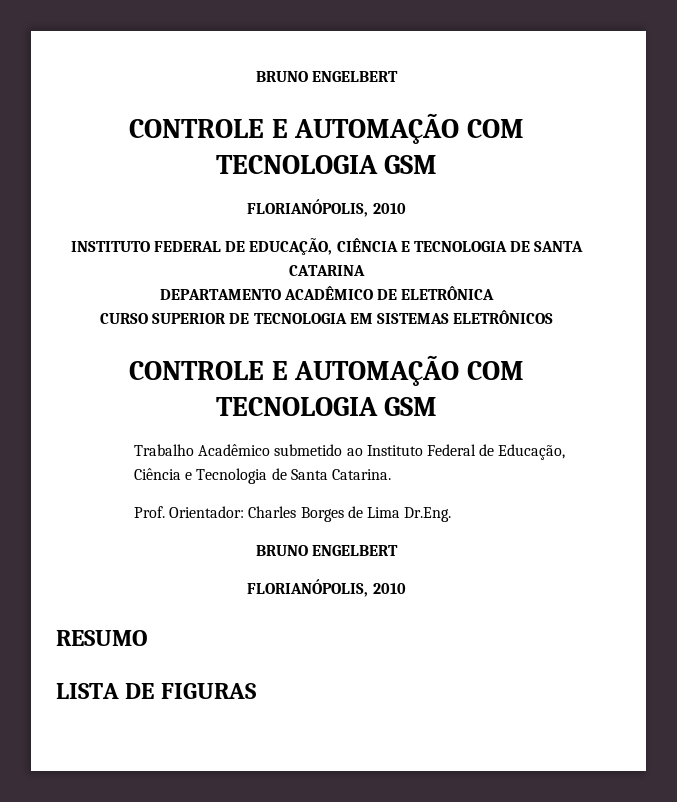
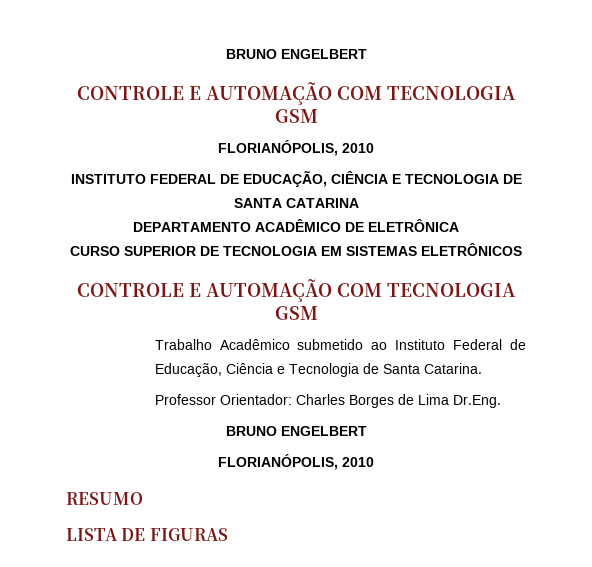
- Prof. Orientador: Charles Borges de Lima Dr.Eng.
+ Professor Orientador: Charles Borges de Lima Dr.Eng.

